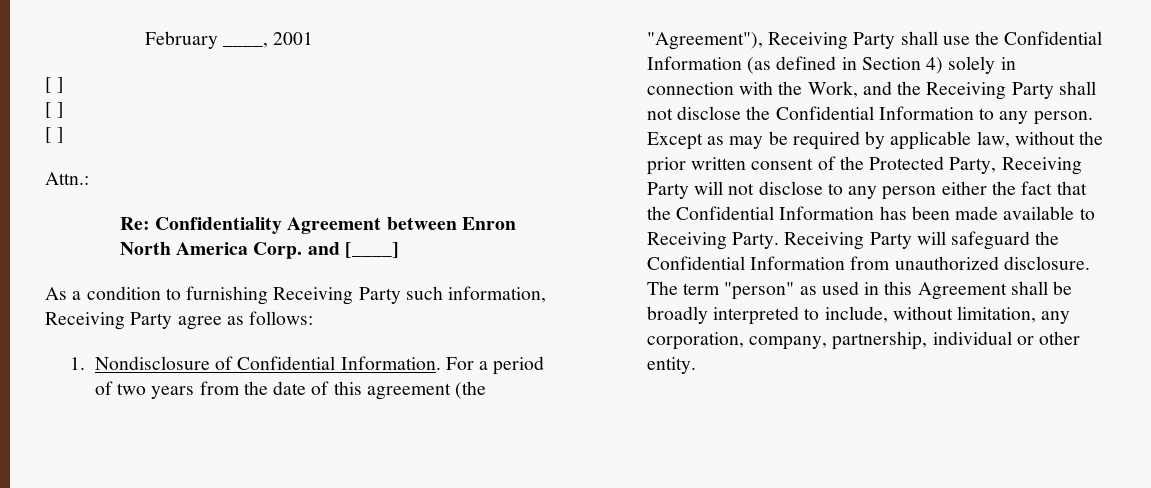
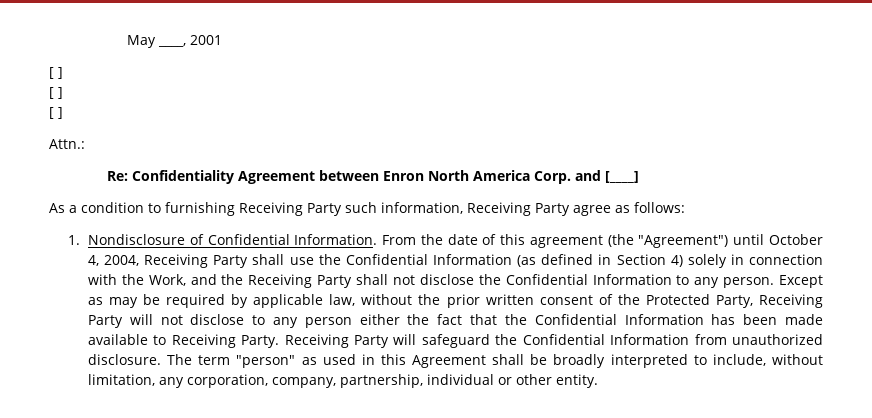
- February ____, 2001
+ May ____, 2001
- For a period of two years from the date of this agreement (the "Agreement"), Receiving Party shall use the Confidential Information (as defined in Section 4) solely in connection with the Work, and the Receiving Party shall not disclose the Confidential Information to any person.
+ From the date of this agreement (the "Agreement") until October 4, 2004, Receiving Party shall use the Confidential Information (as defined in Section 4) solely in connection with the Work, and the Receiving Party shall not disclose the Confidential Information to any person.

